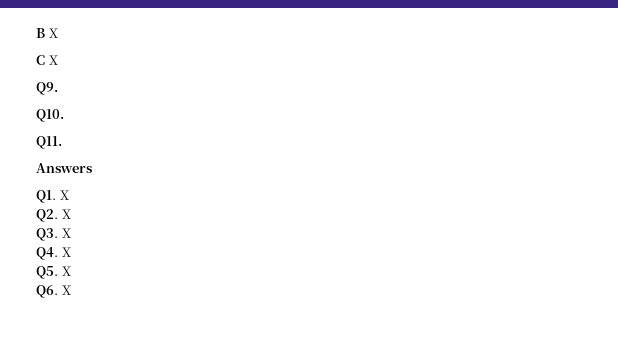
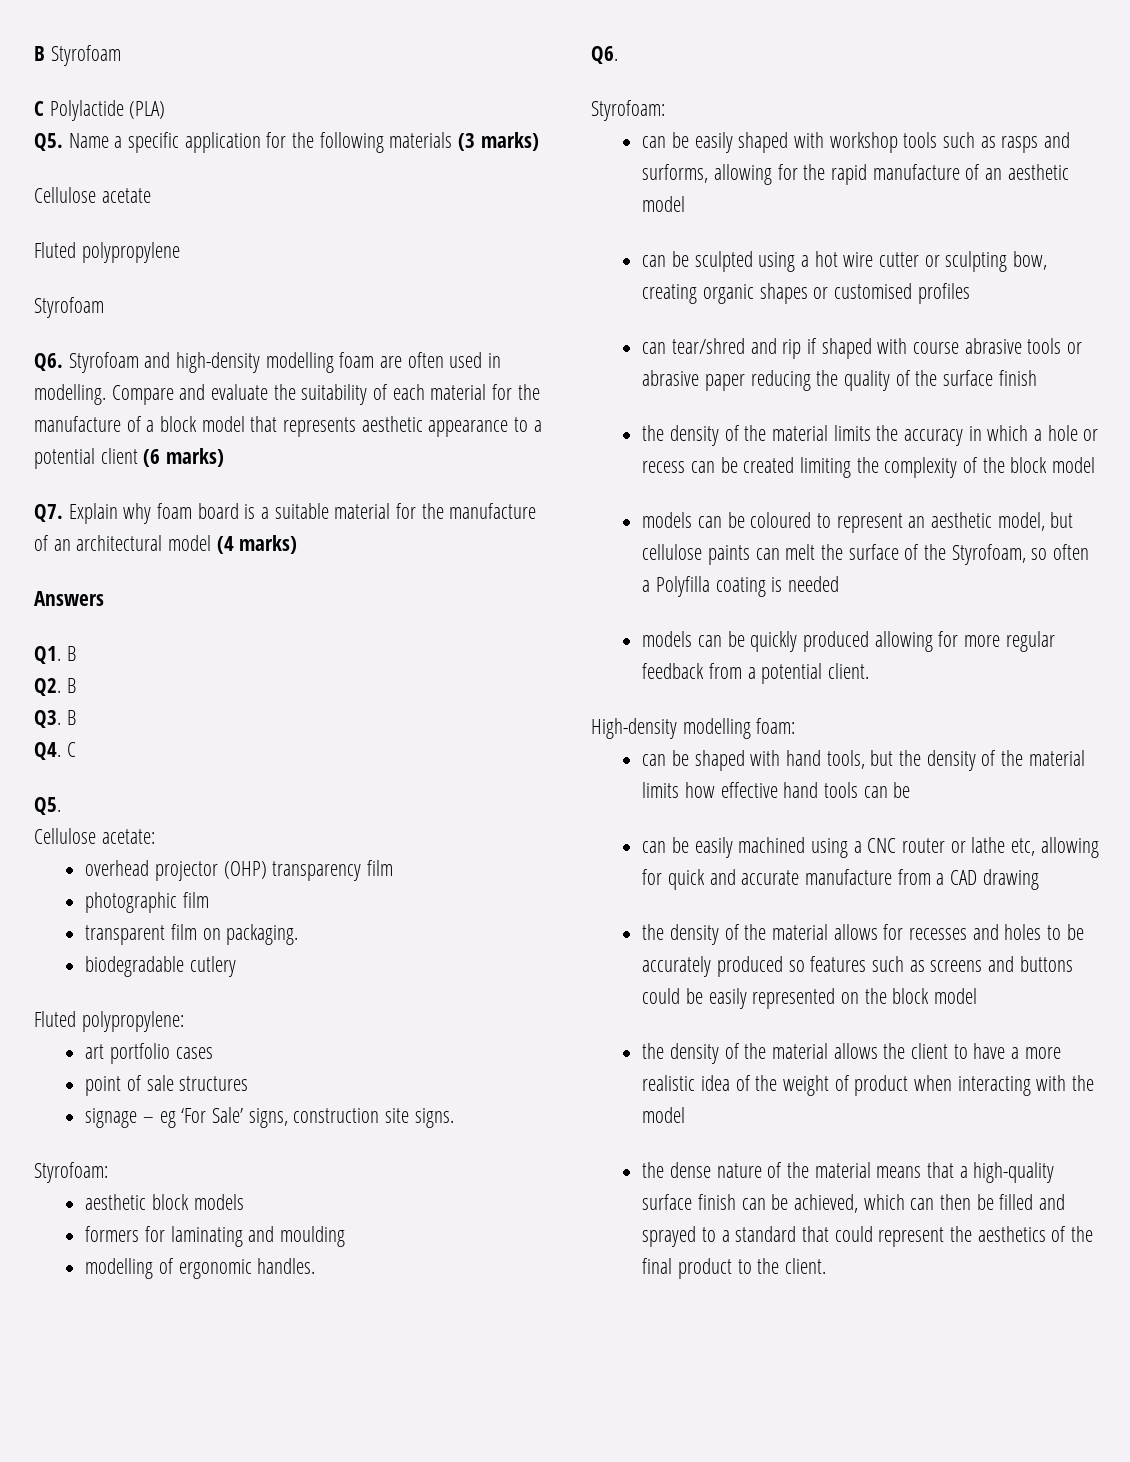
- B X
- C X
- Q9.
- Q10.
- Q11.
+ B Styrofoam
+ C Polylactide (PLA)
+ Q5. Name a specific application for the following materials (3 marks)
+ Cellulose acetate
+ Fluted polypropylene
+ Styrofoam
+ Q6. Styrofoam and high-density modelling foam are often used in modelling. Compare and evaluate the suitability of each material for the manufacture of a block model that represents aesthetic appearance to a potential client (6 marks)
+ Q7. Explain why foam board is a suitable material for the manufacture of an architectural model (4 marks)
- Q1. X
+ Q1. B
- Q2. X
+ Q2. B
- Q3. X
+ Q3. B
- Q4. X
- Q5. X
- Q6. X
+ Q4. C
+ Q5.
+ Cellulose acetate:
+ overhead projector (OHP) transparency film
+ photographic film
+ transparent film on packaging.
+ biodegradable cutlery
+ Fluted polypropylene:
+ art portfolio cases
+ point of sale structures
+ signage – eg ‘For Sale’ signs, construction site signs.
+ Styrofoam:
+ aesthetic block models
+ formers for laminating and moulding
+ modelling of ergonomic handles.
+ Q6.
+ Styrofoam:
+ can be easily shaped with workshop tools such as rasps and surforms, allowing for the rapid manufacture of an aesthetic model
+ can be sculpted using a hot wire cutter or sculpting bow, creating organic shapes or customised profiles
+ can tear/shred and rip if shaped with course abrasive tools or abrasive paper reducing the quality of the surface finish
+ the density of the material limits the accuracy in which a hole or recess can be created limiting the complexity of the block model
+ models can be coloured to represent an aesthetic model, but cellulose paints can melt the surface of the Styrofoam, so often a Polyfilla coating is needed
+ models can be quickly produced allowing for more regular feedback from a potential client.
+ High-density modelling foam:
+ can be shaped with hand tools, but the density of the material limits how effective hand tools can be
+ can be easily machined using a CNC router or lathe etc, allowing for quick and accurate manufacture from a CAD drawing
+ the density of the material allows for recesses and holes to be accurately produced so features such as screens and buttons could be easily represented on the block model
+ the density of the material allows the client to have a more realistic idea of the weight of product when interacting with the model
+ the dense nature of the material means that a high-quality surface finish can be achieved, which can then be filled and sprayed to a standard that could represent the aesthetics of the final product to the client.

